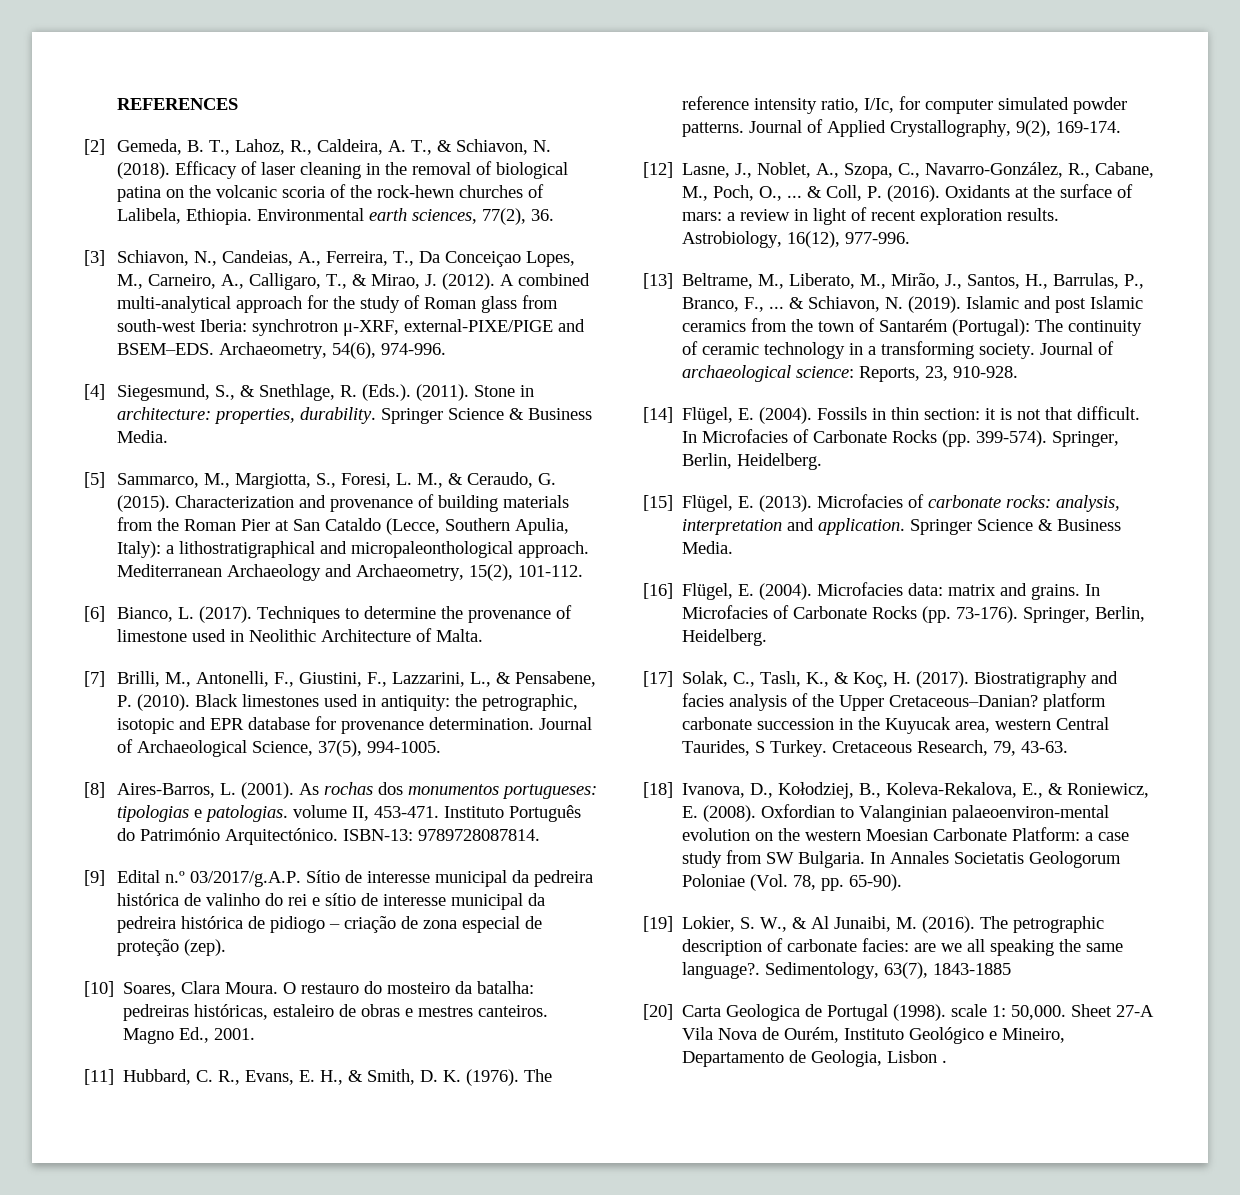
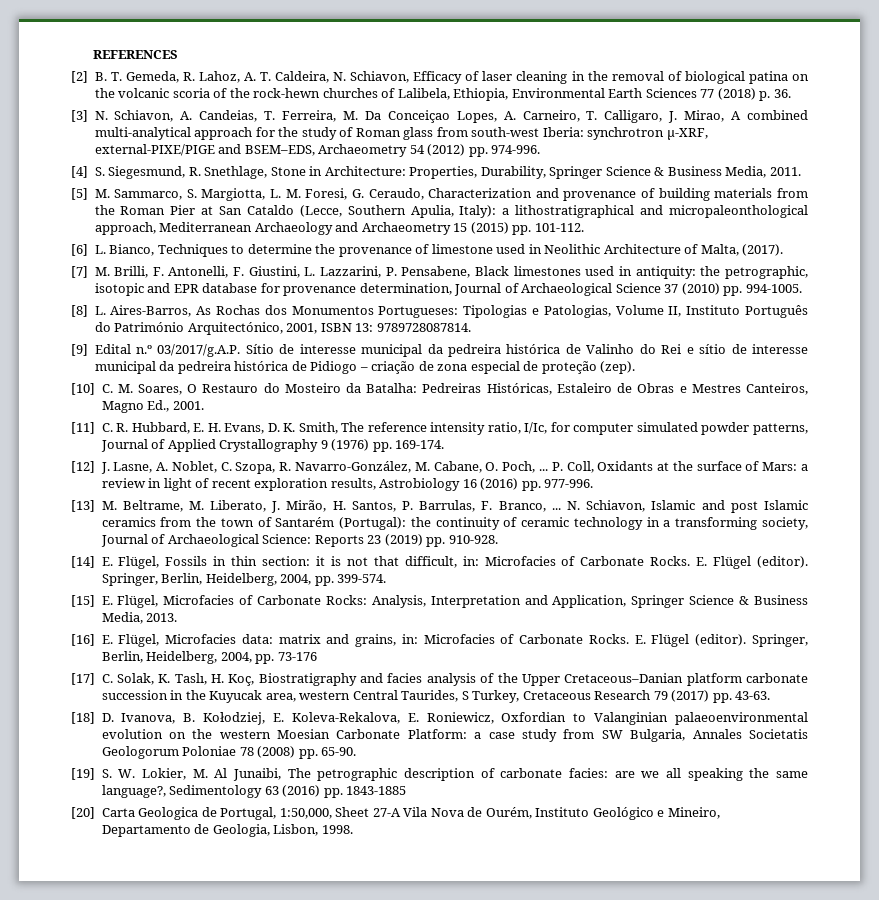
- [2] Gemeda, B. T., Lahoz, R., Caldeira, A. T., & Schiavon, N. (2018). Efficacy of laser cleaning in the removal of biological patina on the volcanic scoria of the rock-hewn churches of Lalibela, Ethiopia. Environmental earth sciences, 77(2), 36.
- [3] Schiavon, N., Candeias, A., Ferreira, T., Da Conceiçao Lopes, M., Carneiro, A., Calligaro, T., & Mirao, J. (2012). A combined multi‐analytical approach for the study of Roman glass from south‐west Iberia: synchrotron μ‐XRF, external‐PIXE/PIGE and BSEM–EDS. Archaeometry, 54(6), 974-996.
- [4] Siegesmund, S., & Snethlage, R. (Eds.). (2011). Stone in architecture: properties, durability. Springer Science & Business Media.
+ [2] B. T. Gemeda, R. Lahoz, A. T. Caldeira, N. Schiavon, Efficacy of laser cleaning in the removal of biological patina on the volcanic scoria of the rock-hewn churches of Lalibela, Ethiopia, Environmental Earth Sciences 77 (2018) p. 36.
+ [3] N. Schiavon, A. Candeias, T. Ferreira, M. Da Conceiçao Lopes, A. Carneiro, T. Calligaro, J. Mirao, A combined multi‐analytical approach for the study of Roman glass from south‐west Iberia: synchrotron μ‐XRF, external‐PIXE/PIGE and BSEM–EDS, Archaeometry 54 (2012) pp. 974-996.
+ [4] S. Siegesmund, R. Snethlage, Stone in Architecture: Properties, Durability, Springer Science & Business Media, 2011.
- [5] Sammarco, M., Margiotta, S., Foresi, L. M., & Ceraudo, G. (2015). Characterization and provenance of building materials from the Roman Pier at San Cataldo (Lecce, Southern Apulia, Italy): a lithostratigraphical and micropaleonthological approach. Mediterranean Archaeology and Archaeometry, 15(2), 101-112.
+ [5] M. Sammarco, S. Margiotta, L. M. Foresi, G. Ceraudo, Characterization and provenance of building materials from the Roman Pier at San Cataldo (Lecce, Southern Apulia, Italy): a lithostratigraphical and micropaleonthological approach, Mediterranean Archaeology and Archaeometry 15 (2015) pp. 101-112.
- [6] Bianco, L. (2017). Techniques to determine the provenance of limestone used in Neolithic Architecture of Malta.
+ [6] L. Bianco, Techniques to determine the provenance of limestone used in Neolithic Architecture of Malta, (2017).
- [7] Brilli, M., Antonelli, F., Giustini, F., Lazzarini, L., & Pensabene, P. (2010). Black limestones used in antiquity: the petrographic, isotopic and EPR database for provenance determination. Journal of Archaeological Science, 37(5), 994-1005.
- [8] Aires-Barros, L. (2001). As rochas dos monumentos portugueses: tipologias e patologias. volume II, 453-471. Instituto Português do Património Arquitectónico. ISBN-13: 9789728087814.
+ [7] M. Brilli, F. Antonelli, F. Giustini, L. Lazzarini, P. Pensabene, Black limestones used in antiquity: the petrographic, isotopic and EPR database for provenance determination, Journal of Archaeological Science 37 (2010) pp. 994-1005.
+ [8] L. Aires-Barros, As Rochas dos Monumentos Portugueses: Tipologias e Patologias, Volume II, Instituto Português do Património Arquitectónico, 2001, ISBN 13: 9789728087814.
- [9] Edital n.º 03/2017/g.A.P. Sítio de interesse municipal da pedreira histórica de valinho do rei e sítio de interesse municipal da pedreira histórica de pidiogo – criação de zona especial de proteção (zep).
+ [9] Edital n.º 03/2017/g.A.P. Sítio de interesse municipal da pedreira histórica de Valinho do Rei e sítio de interesse municipal da pedreira histórica de Pidiogo – criação de zona especial de proteção (zep).
- [10] Soares, Clara Moura. O restauro do mosteiro da batalha: pedreiras históricas, estaleiro de obras e mestres canteiros. Magno Ed., 2001.
- [11] Hubbard, C. R., Evans, E. H., & Smith, D. K. (1976). The reference intensity ratio, I/Ic, for computer simulated powder patterns. Journal of Applied Crystallography, 9(2), 169-174.
- [12] Lasne, J., Noblet, A., Szopa, C., Navarro-González, R., Cabane, M., Poch, O., ... & Coll, P. (2016). Oxidants at the surface of mars: a review in light of recent exploration results. Astrobiology, 16(12), 977-996.
- [13] Beltrame, M., Liberato, M., Mirão, J., Santos, H., Barrulas, P., Branco, F., ... & Schiavon, N. (2019). Islamic and post Islamic ceramics from the town of Santarém (Portugal): The continuity of ceramic technology in a transforming society. Journal of archaeological science: Reports, 23, 910-928.
+ [10] C. M. Soares, O Restauro do Mosteiro da Batalha: Pedreiras Históricas, Estaleiro de Obras e Mestres Canteiros, Magno Ed., 2001.
+ [11] C. R. Hubbard, E. H. Evans, D. K. Smith, The reference intensity ratio, I/Ic, for computer simulated powder patterns, Journal of Applied Crystallography 9 (1976) pp. 169-174.
+ [12] J. Lasne, A. Noblet, C. Szopa, R. Navarro-González, M. Cabane, O. Poch, ... P. Coll, Oxidants at the surface of Mars: a review in light of recent exploration results, Astrobiology 16 (2016) pp. 977-996.
+ [13] M. Beltrame, M. Liberato, J. Mirão, H. Santos, P. Barrulas, F. Branco, ... N. Schiavon, Islamic and post Islamic ceramics from the town of Santarém (Portugal): the continuity of ceramic technology in a transforming society, Journal of Archaeological Science: Reports 23 (2019) pp. 910-928.
- [14] Flügel, E. (2004). Fossils in thin section: it is not that difficult. In Microfacies of Carbonate Rocks (pp. 399-574). Springer, Berlin, Heidelberg.
- [15] Flügel, E. (2013). Microfacies of carbonate rocks: analysis, interpretation and application. Springer Science & Business Media.
+ [14] E. Flügel, Fossils in thin section: it is not that difficult, in: Microfacies of Carbonate Rocks. E. Flügel (editor). Springer, Berlin, Heidelberg, 2004, pp. 399-574.
+ [15] E. Flügel, Microfacies of Carbonate Rocks: Analysis, Interpretation and Application, Springer Science & Business Media, 2013.
- [16] Flügel, E. (2004). Microfacies data: matrix and grains. In Microfacies of Carbonate Rocks (pp. 73-176). Springer, Berlin, Heidelberg.
- [17] Solak, C., Taslı, K., & Koç, H. (2017). Biostratigraphy and facies analysis of the Upper Cretaceous–Danian? platform carbonate succession in the Kuyucak area, western Central Taurides, S Turkey. Cretaceous Research, 79, 43-63.
- [18] Ivanova, D., Kołodziej, B., Koleva-Rekalova, E., & Roniewicz, E. (2008). Oxfordian to Valanginian palaeoenviron-mental evolution on the western Moesian Carbonate Platform: a case study from SW Bulgaria. In Annales Societatis Geologorum Poloniae (Vol. 78, pp. 65-90).
- [19] Lokier, S. W., & Al Junaibi, M. (2016). The petrographic description of carbonate facies: are we all speaking the same language?. Sedimentology, 63(7), 1843-1885
+ [16] E. Flügel, Microfacies data: matrix and grains, in: Microfacies of Carbonate Rocks. E. Flügel (editor). Springer, Berlin, Heidelberg, 2004, pp. 73-176
+ [17] C. Solak, K. Taslı, H. Koç, Biostratigraphy and facies analysis of the Upper Cretaceous–Danian platform carbonate succession in the Kuyucak area, western Central Taurides, S Turkey, Cretaceous Research 79 (2017) pp. 43-63.
+ [18] D. Ivanova, B. Kołodziej, E. Koleva-Rekalova, E. Roniewicz, Oxfordian to Valanginian palaeoenvironmental evolution on the western Moesian Carbonate Platform: a case study from SW Bulgaria, Annales Societatis Geologorum Poloniae 78 (2008) pp. 65-90.
+ [19] S. W. Lokier, M. Al Junaibi, The petrographic description of carbonate facies: are we all speaking the same language?, Sedimentology 63 (2016) pp. 1843-1885
- [20] Carta Geologica de Portugal (1998). scale 1: 50,000. Sheet 27-A Vila Nova de Ourém, Instituto Geológico e Mineiro, Departamento de Geologia, Lisbon .
+ [20] Carta Geologica de Portugal, 1:50,000, Sheet 27-A Vila Nova de Ourém, Instituto Geológico e Mineiro, Departamento de Geologia, Lisbon, 1998.

